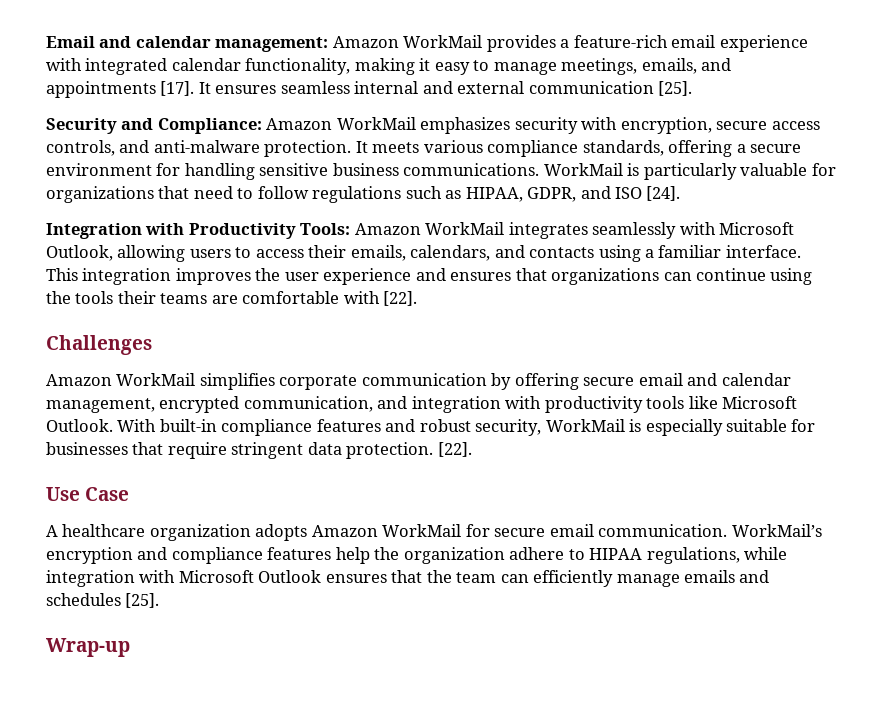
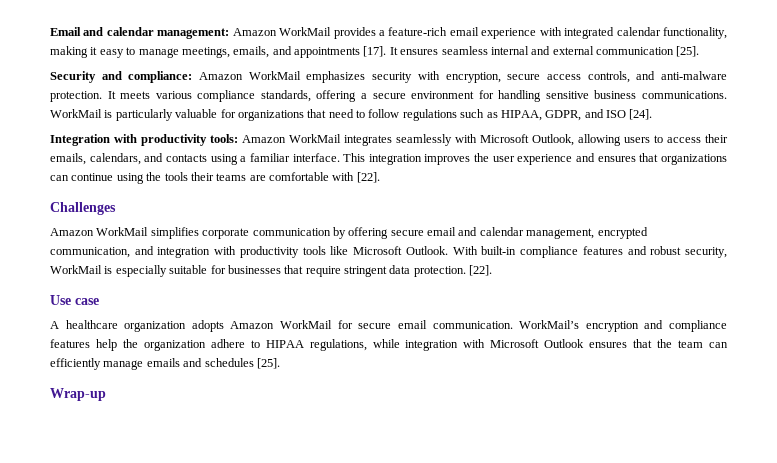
- Security and Compliance: Amazon WorkMail emphasizes security with encryption, secure access controls, and anti-malware protection.
+ Security and compliance: Amazon WorkMail emphasizes security with encryption, secure access controls, and anti-malware protection.
- Integration with Productivity Tools: Amazon WorkMail integrates seamlessly with Microsoft Outlook, allowing users to access their emails, calendars, and contacts using a familiar interface.
+ Integration with productivity tools: Amazon WorkMail integrates seamlessly with Microsoft Outlook, allowing users to access their emails, calendars, and contacts using a familiar interface.
- Use Case
+ Use case

